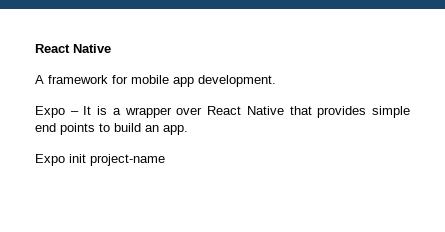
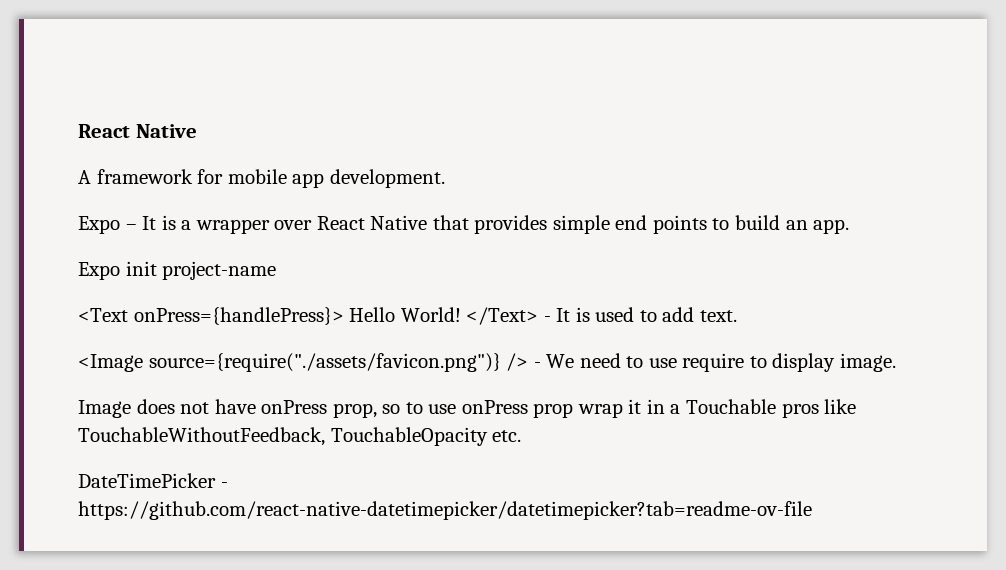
+ <Text onPress={handlePress}> Hello World! </Text> - It is used to add text.
+ <Image source={require("./assets/favicon.png")} /> - We need to use require to display image.
+ Image does not have onPress prop, so to use onPress prop wrap it in a Touchable pros like TouchableWithoutFeedback, TouchableOpacity etc.
+ DateTimePicker - https://github.com/react-native-datetimepicker/datetimepicker?tab=readme-ov-file

